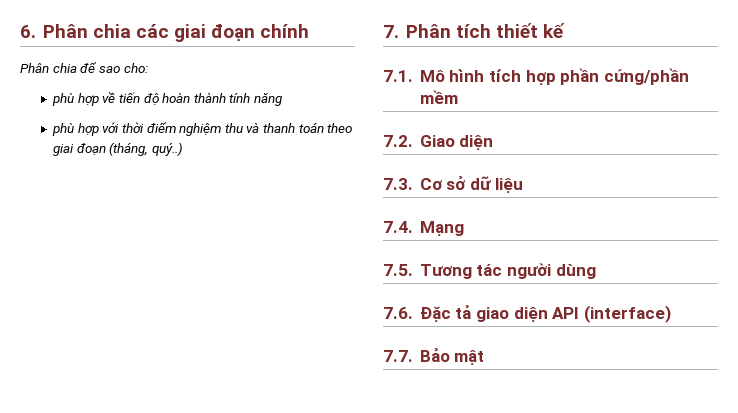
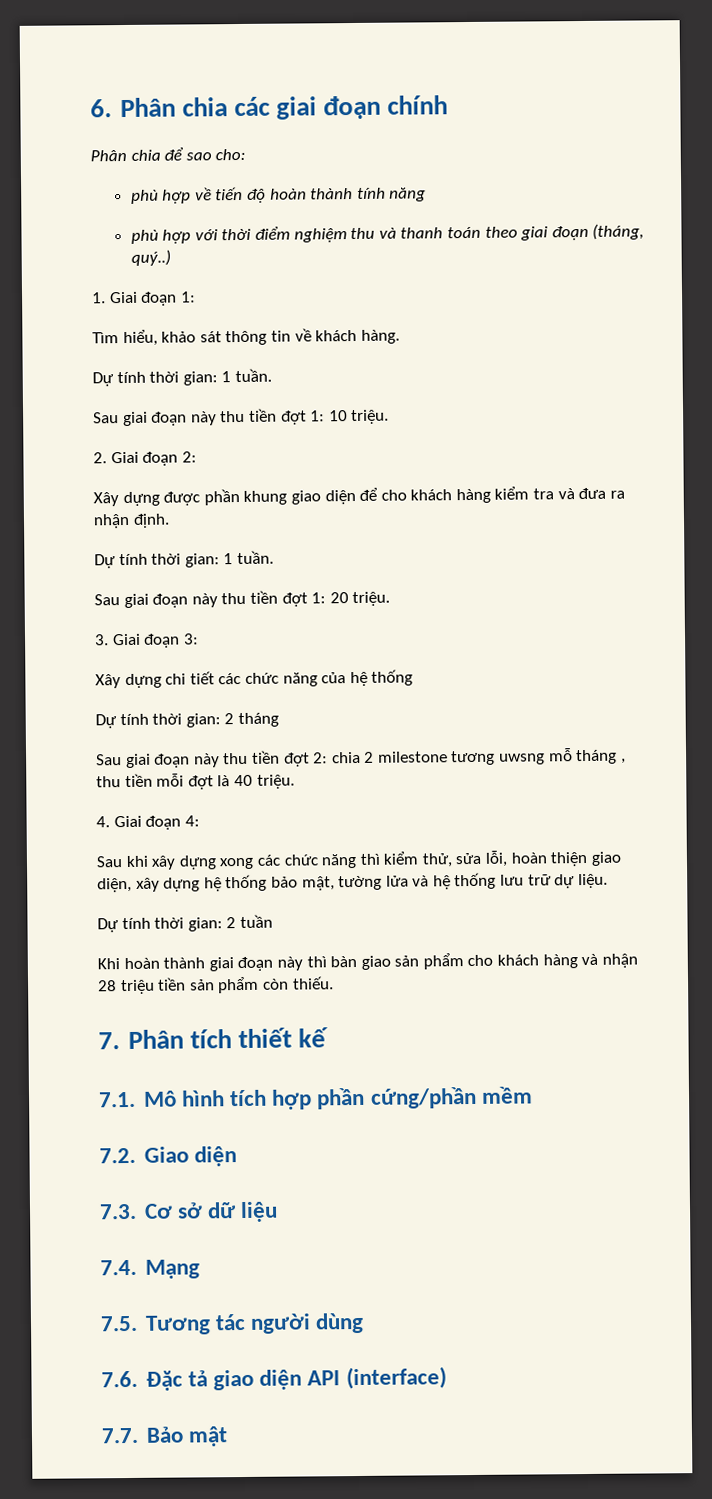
+ 1. Giai đoạn 1:
+ Tìm hiểu, khảo sát thông tin về khách hàng.
+ Dự tính thời gian: 1 tuần.
+ Sau giai đoạn này thu tiền đợt 1: 10 triệu.
+ 2. Giai đoạn 2:
+ Xây dựng được phần khung giao diện để cho khách hàng kiểm tra và đưa ra nhận định.
+ Dự tính thời gian: 1 tuần.
+ Sau giai đoạn này thu tiền đợt 1: 20 triệu.
+ 3. Giai đoạn 3:
+ Xây dựng chi tiết các chức năng của hệ thống
+ Dự tính thời gian: 2 tháng
+ Sau giai đoạn này thu tiền đợt 2: chia 2 milestone tương uwsng mỗ tháng , thu tiền mỗi đợt là 40 triệu.
+ 4. Giai đoạn 4:
+ Sau khi xây dựng xong các chức năng thì kiểm thử, sửa lỗi, hoàn thiện giao diện, xây dựng hệ thống bảo mật, tường lửa và hệ thống lưu trữ dự liệu.
+ Dự tính thời gian: 2 tuần
+ Khi hoàn thành giai đoạn này thì bàn giao sản phẩm cho khách hàng và nhận 28 triệu tiền sản phẩm còn thiếu.

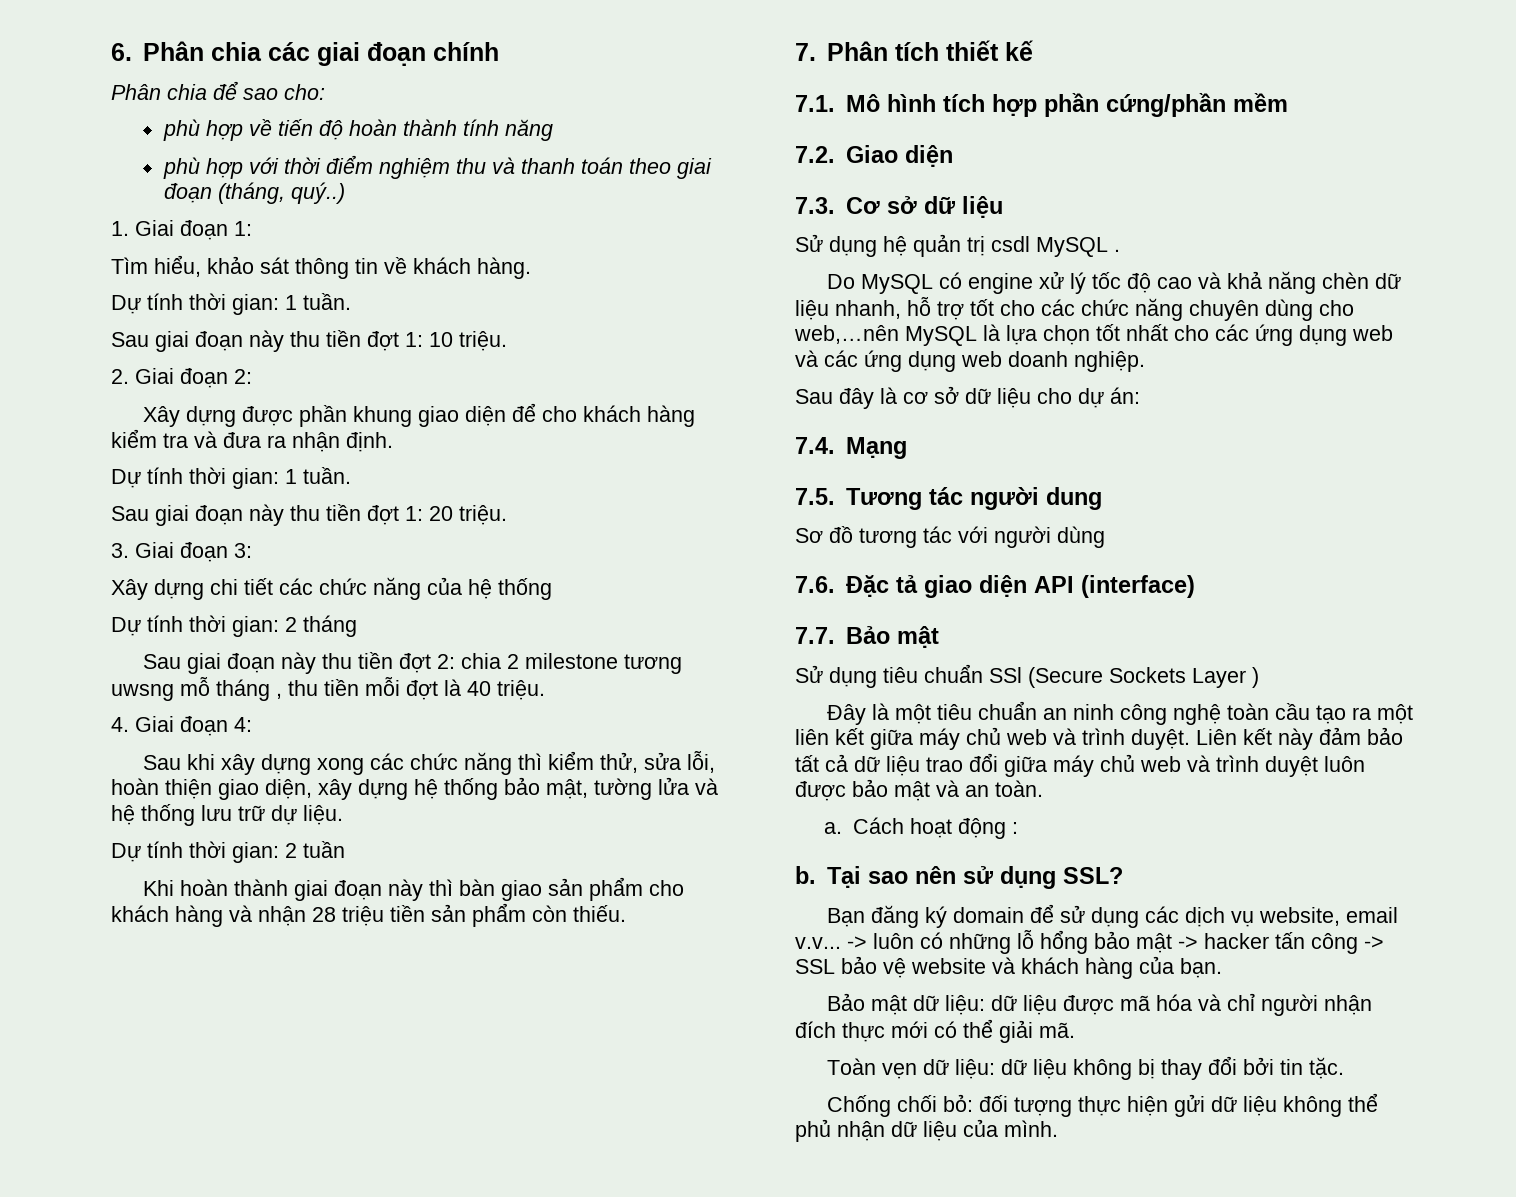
+ Sử dụng hệ quản trị csdl MySQL .
+ Do MySQL có engine xử lý tốc độ cao và khả năng chèn dữ liệu nhanh, hỗ trợ tốt cho các chức năng chuyên dùng cho web,…nên MySQL là lựa chọn tốt nhất cho các ứng dụng web và các ứng dụng web doanh nghiệp.
+ Sau đây là cơ sở dữ liệu cho dự án:
- 7.5. Tương tác người dùng
+ 7.5. Tương tác người dung
+ Sơ đồ tương tác với người dùng
+ Sử dụng tiêu chuẩn SSl (Secure Sockets Layer )
+ Đây là một tiêu chuẩn an ninh công nghệ toàn cầu tạo ra một liên kết giữa máy chủ web và trình duyệt. Liên kết này đảm bảo tất cả dữ liệu trao đổi giữa máy chủ web và trình duyệt luôn được bảo mật và an toàn.
+ a. Cách hoạt động :
+ b. Tại sao nên sử dụng SSL?
+ Bạn đăng ký domain để sử dụng các dịch vụ website, email v.v... -> luôn có những lỗ hổng bảo mật -> hacker tấn công -> SSL bảo vệ website và khách hàng của bạn.
+ Bảo mật dữ liệu: dữ liệu được mã hóa và chỉ người nhận đích thực mới có thể giải mã.
+ Toàn vẹn dữ liệu: dữ liệu không bị thay đổi bởi tin tặc.
+ Chống chối bỏ: đối tượng thực hiện gửi dữ liệu không thể phủ nhận dữ liệu của mình.

